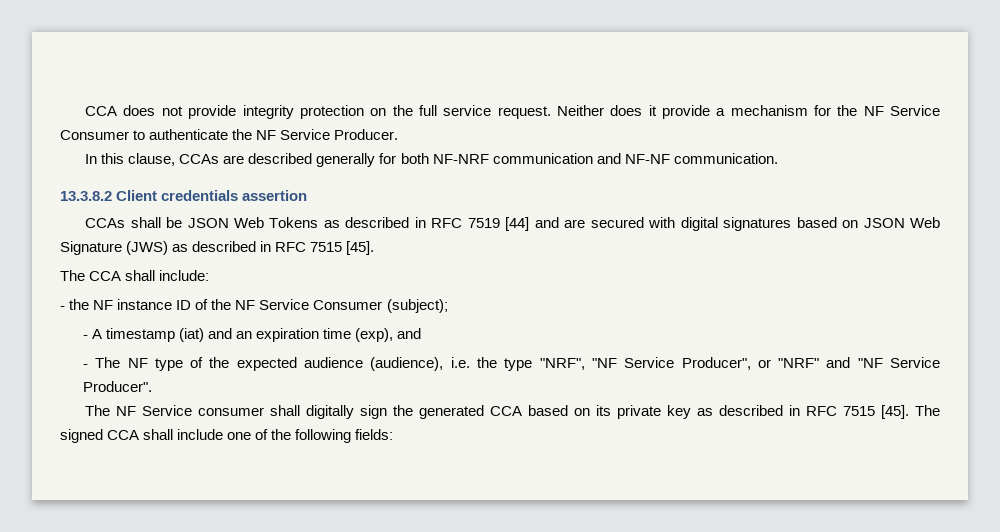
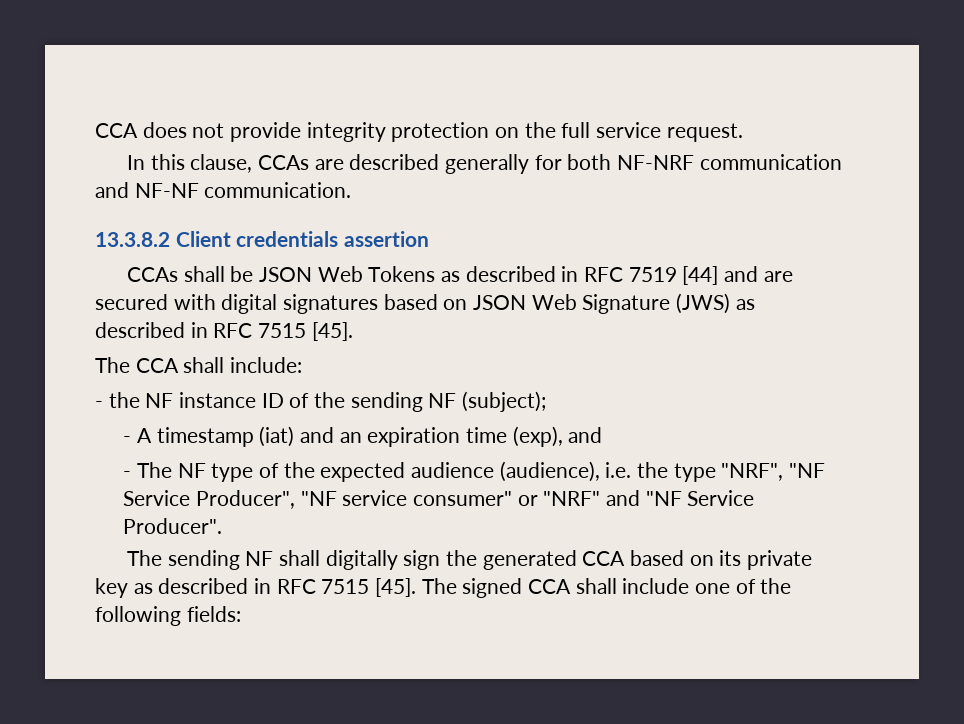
- Neither does it provide a mechanism for the NF Service Consumer to authenticate the NF Service Producer.
- - the NF instance ID of the NF Service Consumer (subject);
+ - the NF instance ID of the sending NF (subject);
- - The NF type of the expected audience (audience), i.e. the type "NRF", "NF Service Producer", or "NRF" and "NF Service Producer".
+ - The NF type of the expected audience (audience), i.e. the type "NRF", "NF Service Producer", "NF service consumer" or "NRF" and "NF Service Producer".
- The NF Service consumer shall digitally sign the generated CCA based on its private key as described in RFC 7515 [45].
+ The sending NF shall digitally sign the generated CCA based on its private key as described in RFC 7515 [45].

